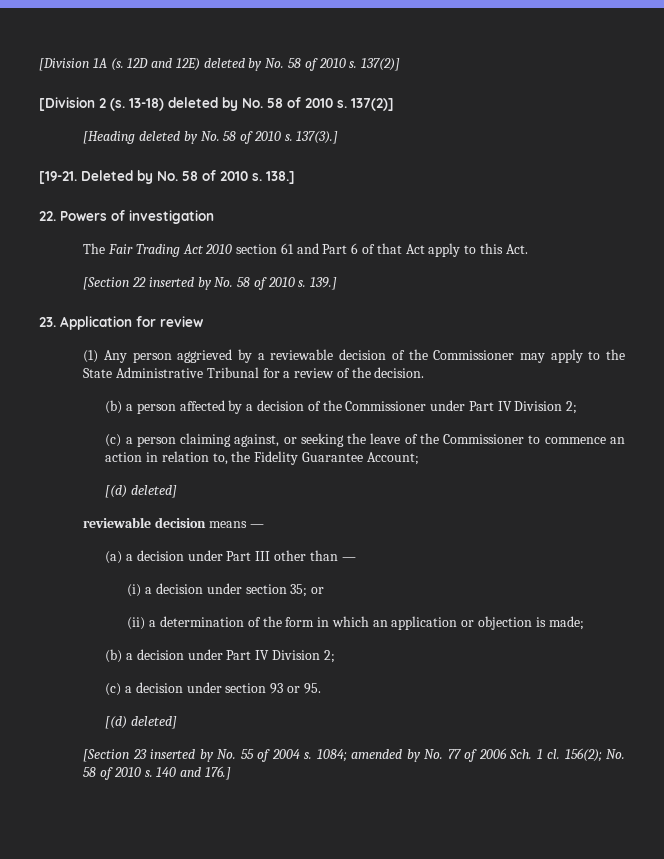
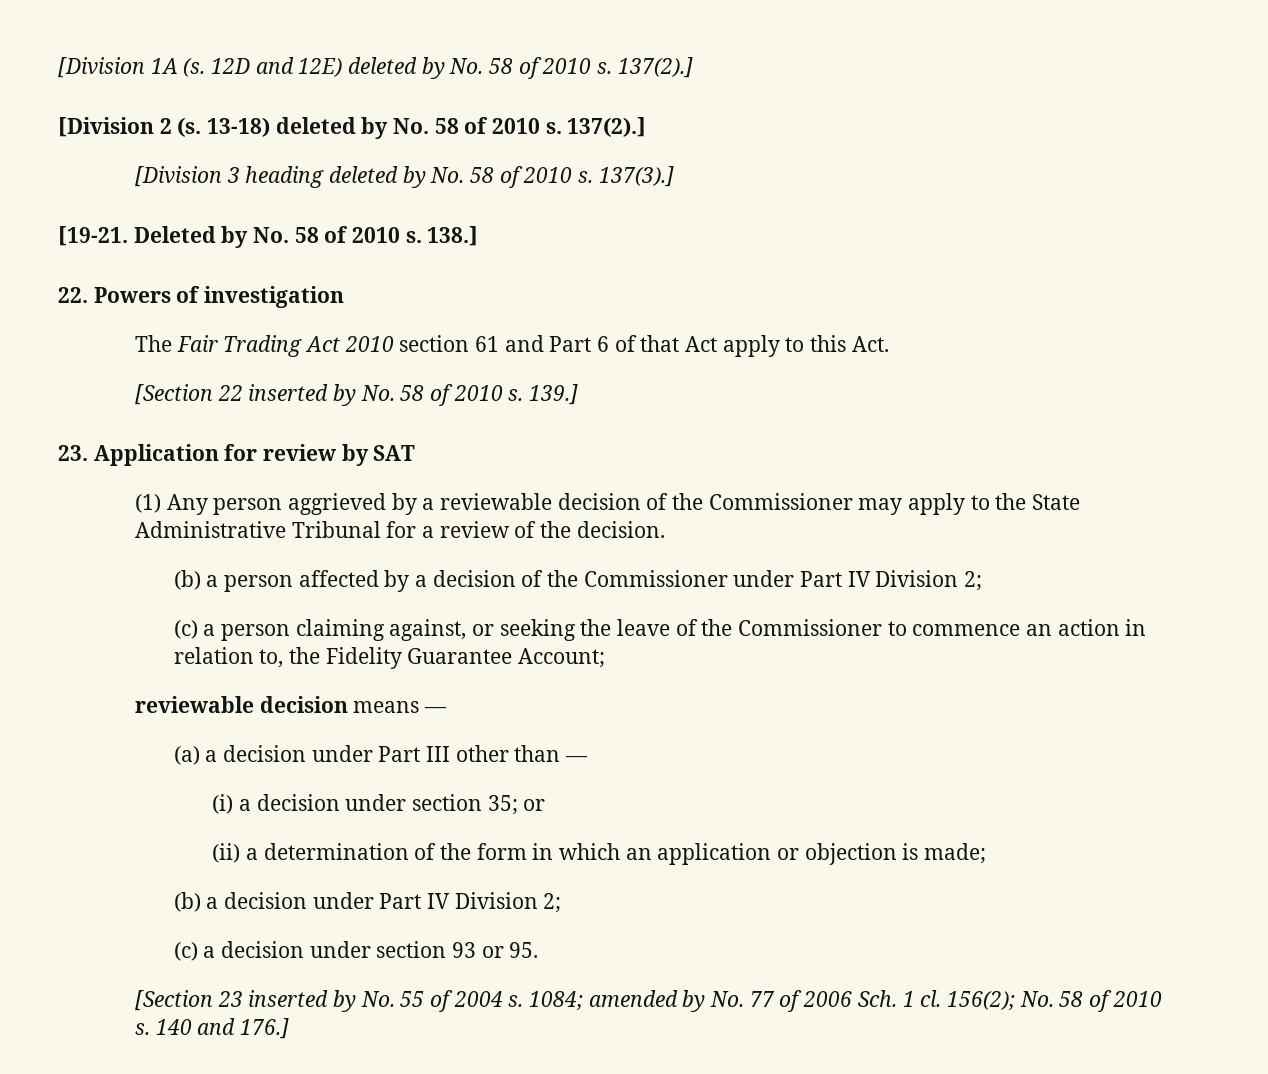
- 12D and 12E) deleted by No. 58 of 2010 s. 137(2)]
+ 12D and 12E) deleted by No. 58 of 2010 s. 137(2).]
- 13-18) deleted by No. 58 of 2010 s. 137(2)]
- [Heading deleted by No. 58 of 2010 s.
+ 13-18) deleted by No. 58 of 2010 s. 137(2).]
+ [Division 3 heading deleted by No. 58 of 2010 s.
- 23. Application for review
+ 23. Application for review by SAT
  (c) a person claiming against, or seeking the leave of the Commissioner to commence an action in relation to, the Fidelity Guarantee Account;
- [(d) deleted]
  (c) a decision under section 93 or 95.
- [(d) deleted]

